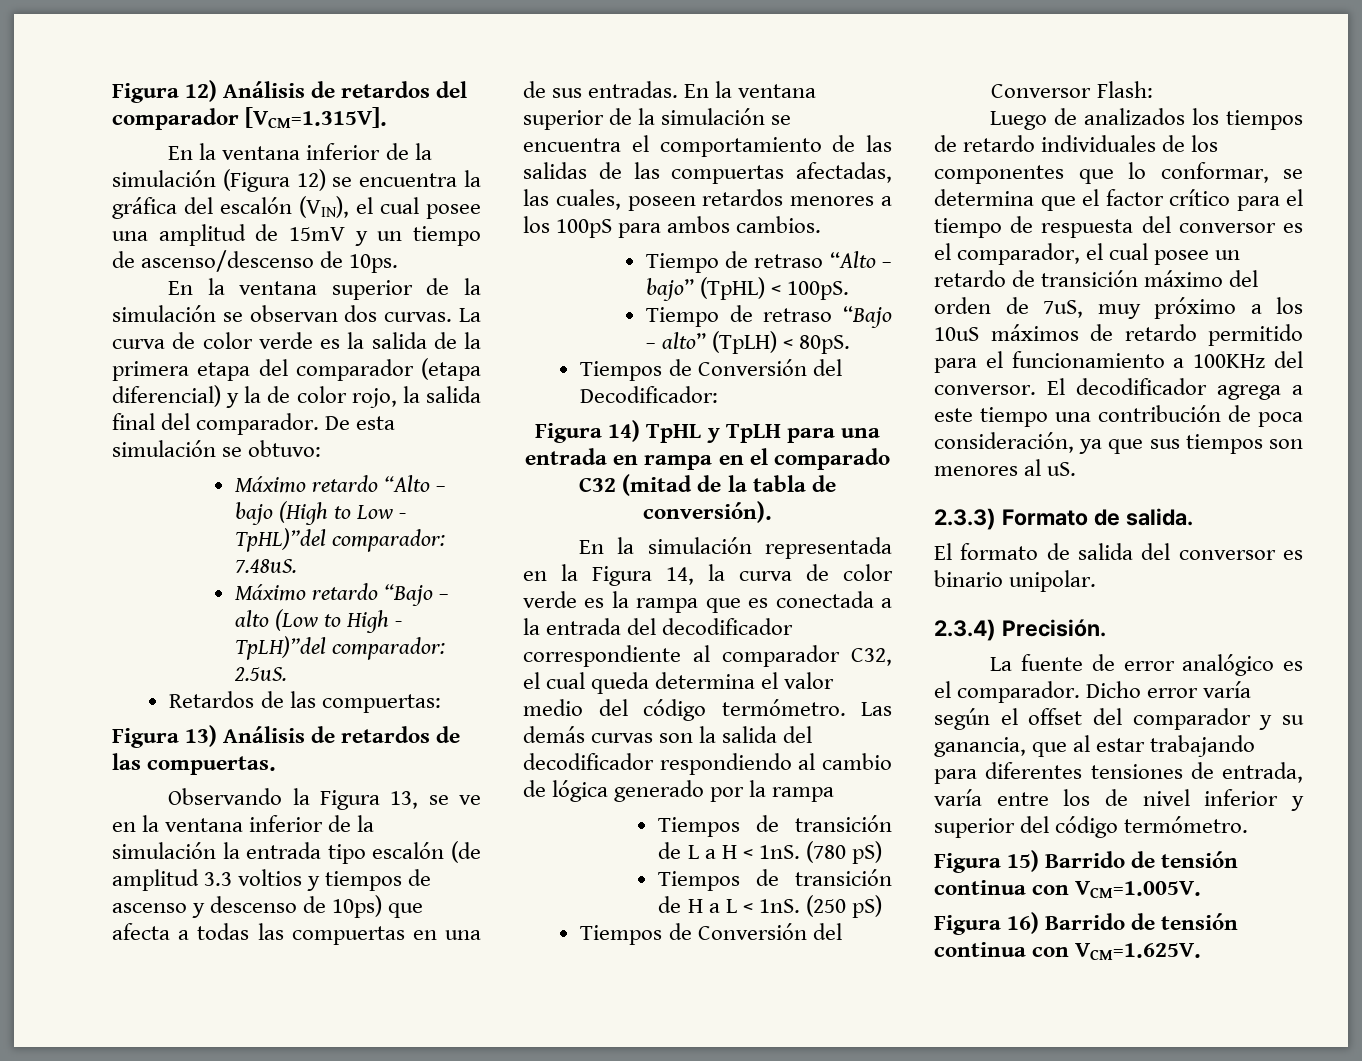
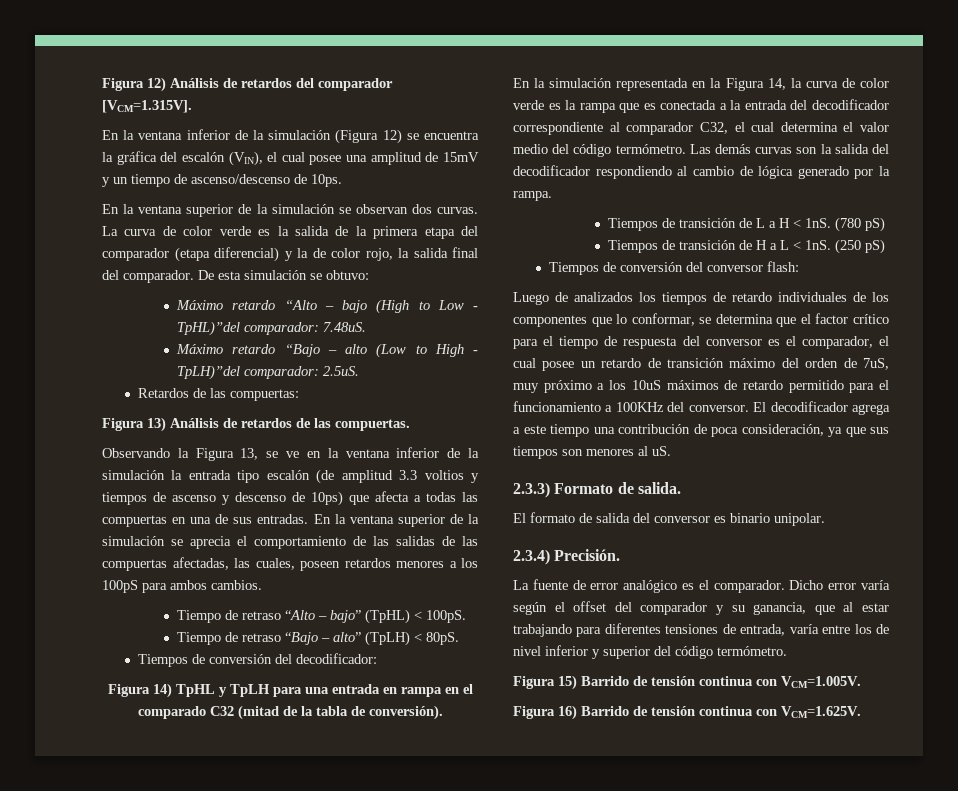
- En la ventana superior de la simulación se encuentra el comportamiento de las salidas de las compuertas afectadas, las cuales, poseen retardos menores a los 100pS para ambos cambios.
+ En la ventana superior de la simulación se aprecia el comportamiento de las salidas de las compuertas afectadas, las cuales, poseen retardos menores a los 100pS para ambos cambios.
- Tiempos de Conversión del Decodificador:
+ Tiempos de conversión del decodificador:
- En la simulación representada en la Figura 14, la curva de color verde es la rampa que es conectada a la entrada del decodificador correspondiente al comparador C32, el cual queda determina el valor medio del código termómetro.
+ En la simulación representada en la Figura 14, la curva de color verde es la rampa que es conectada a la entrada del decodificador correspondiente al comparador C32, el cual determina el valor medio del código termómetro.
- Las demás curvas son la salida del decodificador respondiendo al cambio de lógica generado por la rampa
+ Las demás curvas son la salida del decodificador respondiendo al cambio de lógica generado por la rampa.
- Tiempos de Conversión del Conversor Flash:
+ Tiempos de conversión del conversor flash:

